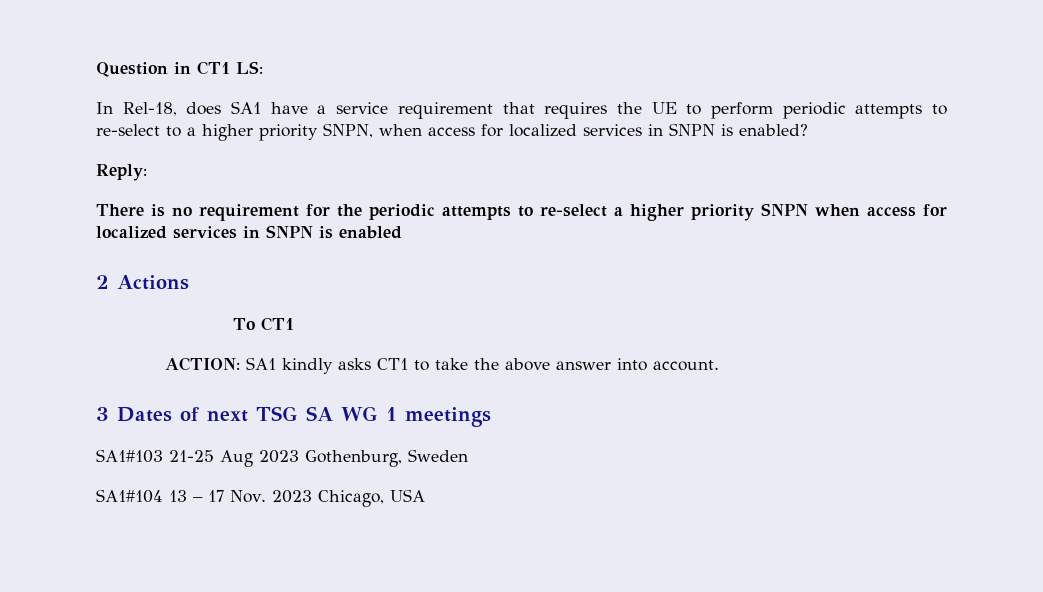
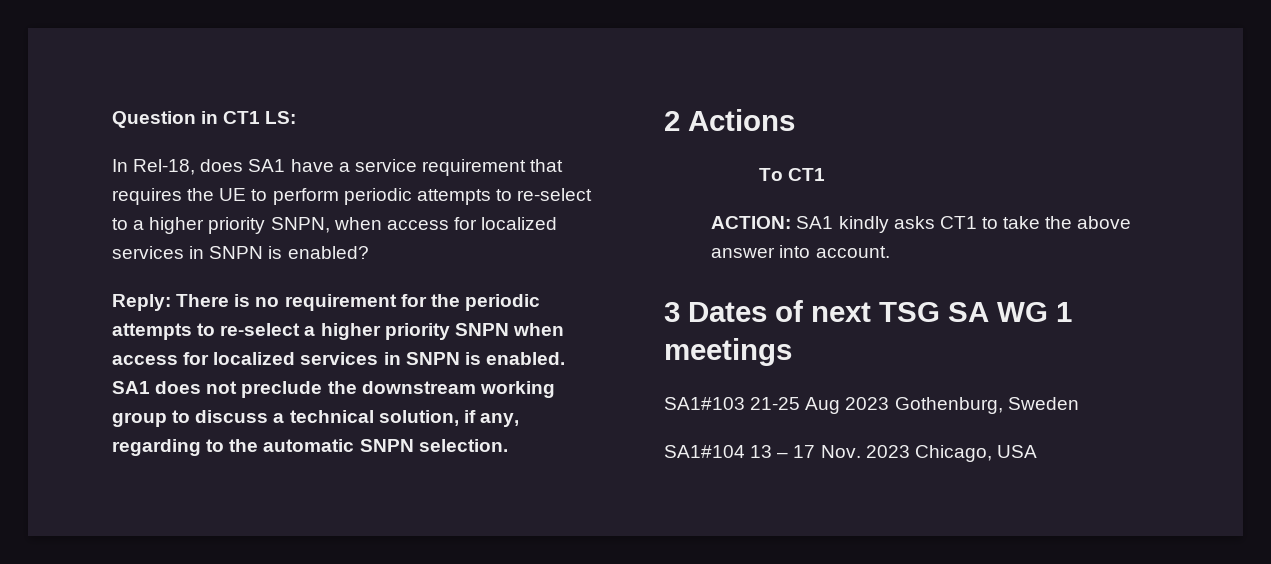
- Reply:
- There is no requirement for the periodic attempts to re-select a higher priority SNPN when access for localized services in SNPN is enabled
+ Reply: There is no requirement for the periodic attempts to re-select a higher priority SNPN when access for localized services in SNPN is enabled. SA1 does not preclude the downstream working group to discuss a technical solution, if any, regarding to the automatic SNPN selection.

